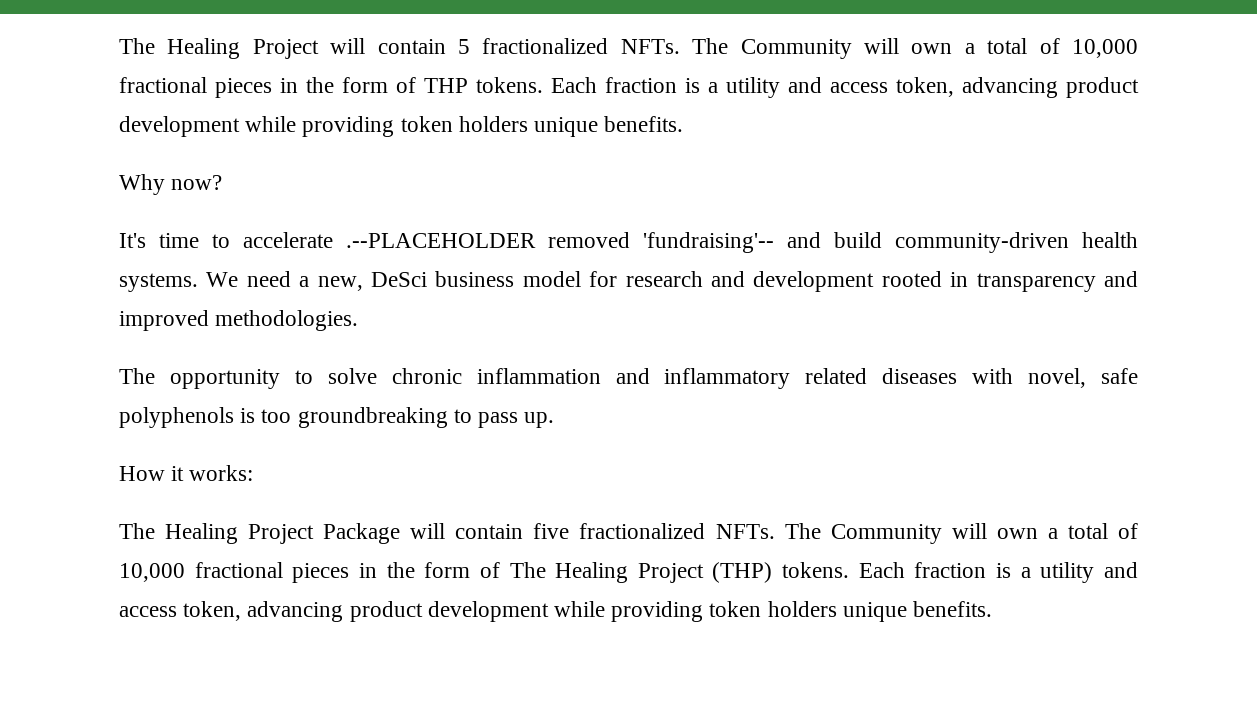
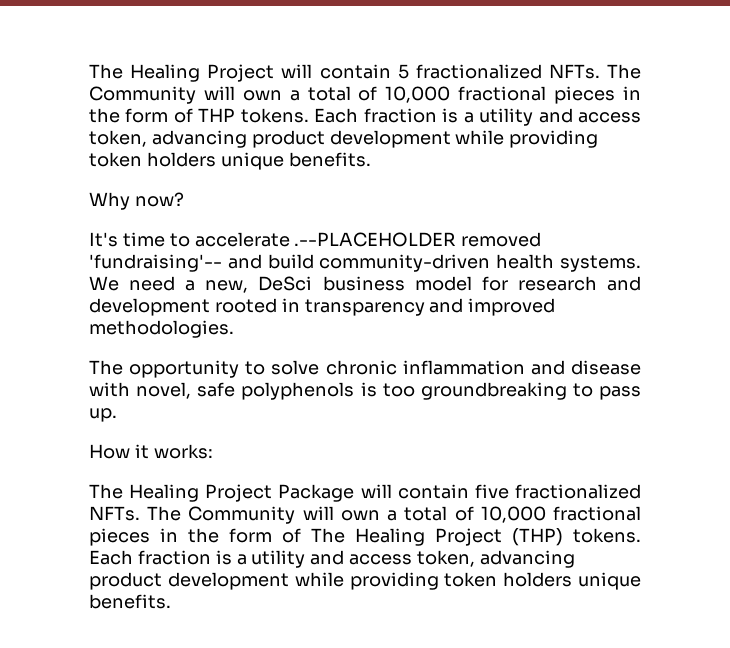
- The opportunity to solve chronic inflammation and inflammatory related diseases with novel, safe polyphenols is too groundbreaking to pass up.
+ The opportunity to solve chronic inflammation and disease with novel, safe polyphenols is too groundbreaking to pass up.

